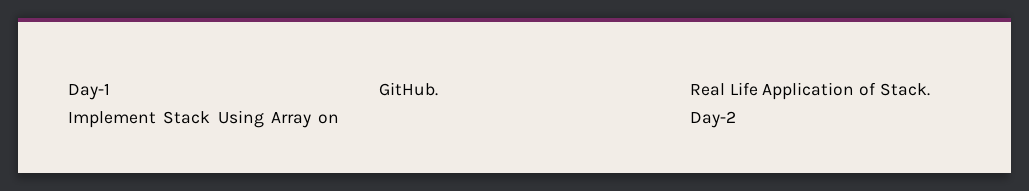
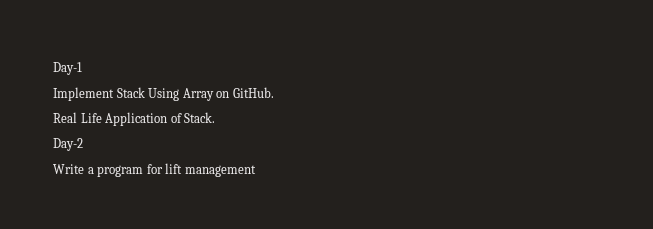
+ Write a program for lift management

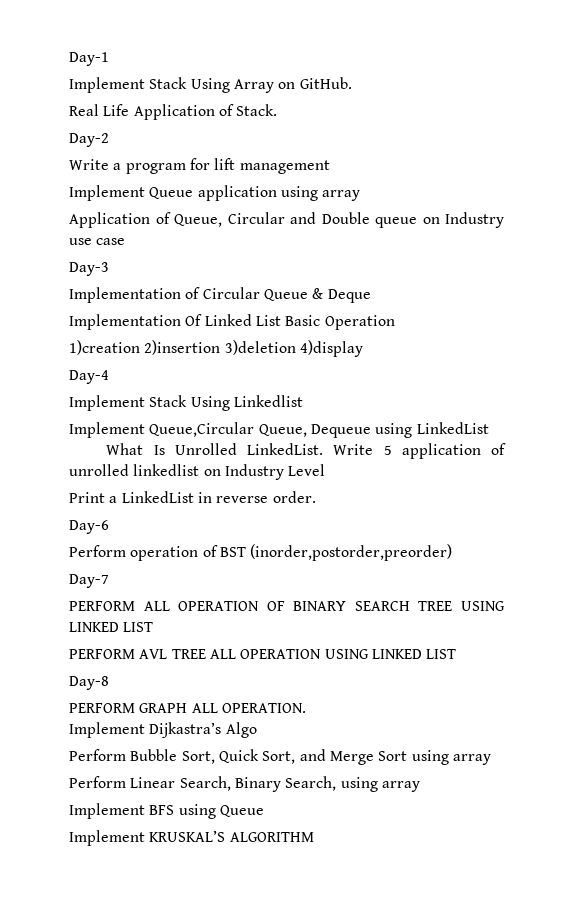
+ Implement Queue application using array
+ Application of Queue, Circular and Double queue on Industry use case
+ Day-3
+ Implementation of Circular Queue & Deque
+ Implementation Of Linked List Basic Operation
+ 1)creation 2)insertion 3)deletion 4)display
+ Day-4
+ Implement Stack Using Linkedlist
+ Implement Queue,Circular Queue, Dequeue using LinkedList
+ What Is Unrolled LinkedList. Write 5 application of unrolled linkedlist on Industry Level
+ Print a LinkedList in reverse order.
+ Day-6
+ Perform operation of BST (inorder,postorder,preorder)
+ Day-7
+ PERFORM ALL OPERATION OF BINARY SEARCH TREE USING LINKED LIST
+ PERFORM AVL TREE ALL OPERATION USING LINKED LIST
+ Day-8
+ PERFORM GRAPH ALL OPERATION.
+ Implement Dijkastra’s Algo
+ Perform Bubble Sort, Quick Sort, and Merge Sort using array
+ Perform Linear Search, Binary Search, using array
+ Implement BFS using Queue
+ Implement KRUSKAL’S ALGORITHM

